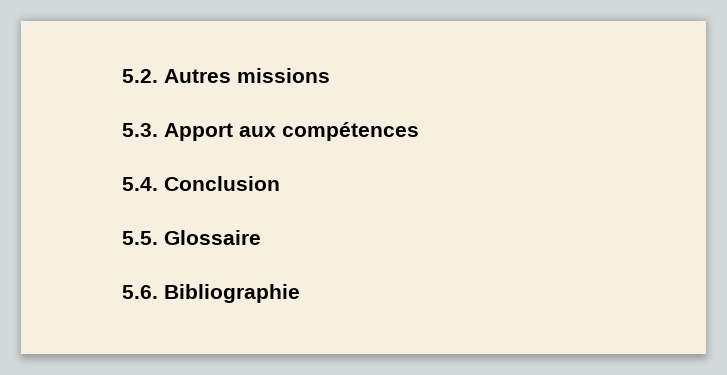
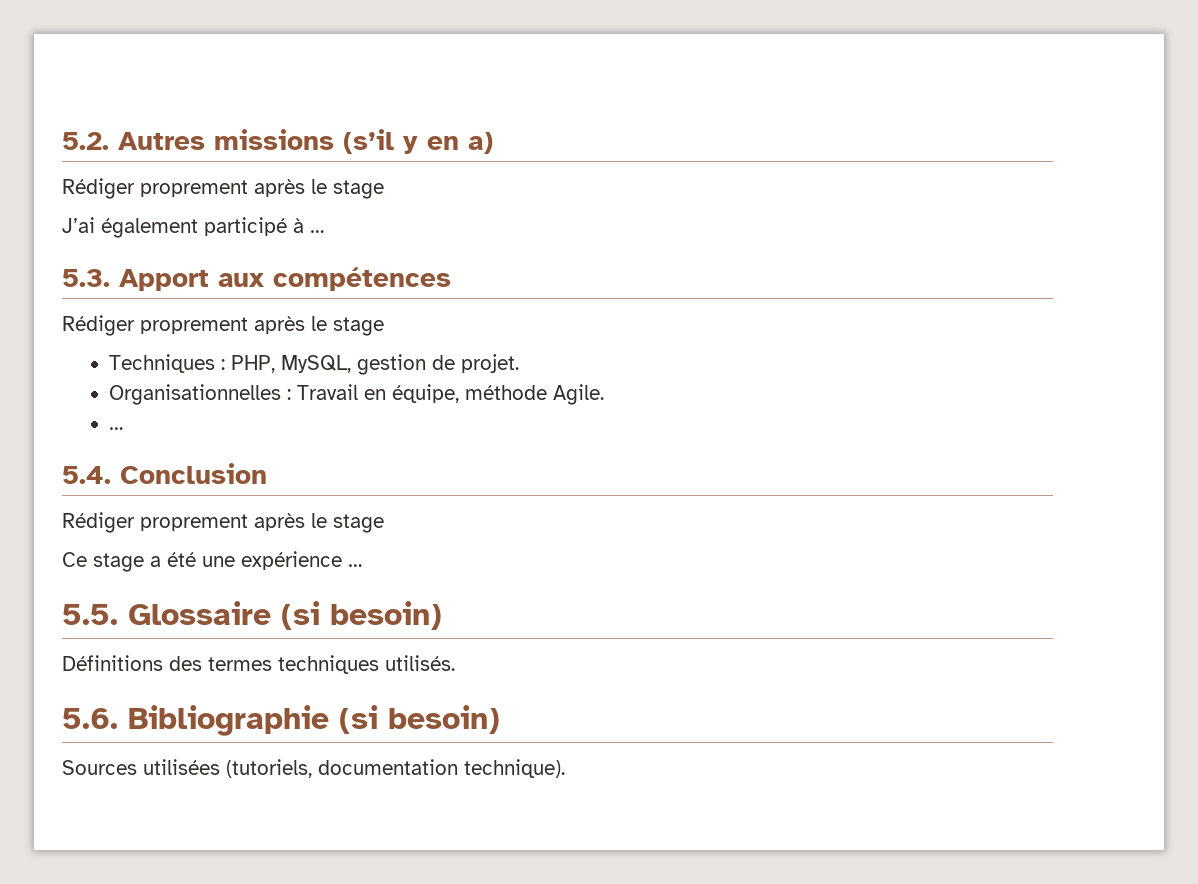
- 5.2. Autres missions
+ 5.2. Autres missions (s’il y en a)
+ Rédiger proprement après le stage
+ J’ai également participé à …
  5.3. Apport aux compétences
+ Rédiger proprement après le stage
+ Techniques : PHP, MySQL, gestion de projet.
+ Organisationnelles : Travail en équipe, méthode Agile.
+ …
  5.4. Conclusion
- 5.5. Glossaire
- 5.6. Bibliographie
+ Rédiger proprement après le stage
+ Ce stage a été une expérience …
+ 5.5. Glossaire (si besoin)
+ Définitions des termes techniques utilisés.
+ 5.6. Bibliographie (si besoin)
+ Sources utilisées (tutoriels, documentation technique).

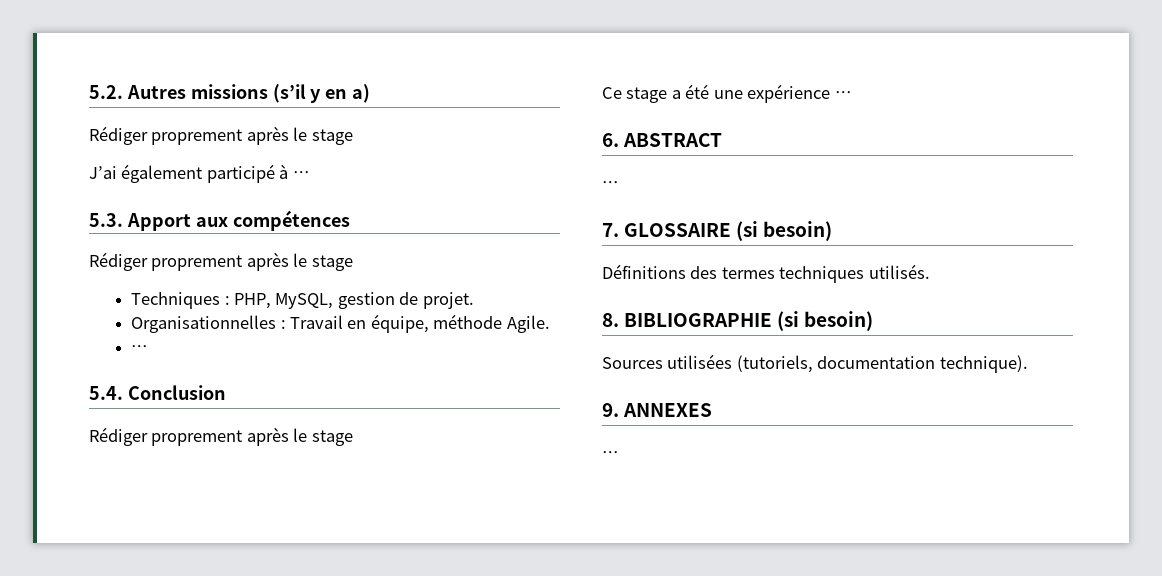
- 5.5. Glossaire (si besoin)
+ 6. ABSTRACT
+ …
+ 7. GLOSSAIRE (si besoin)
- 5.6. Bibliographie (si besoin)
+ 8. BIBLIOGRAPHIE (si besoin)
+ 9. ANNEXES
+ …

